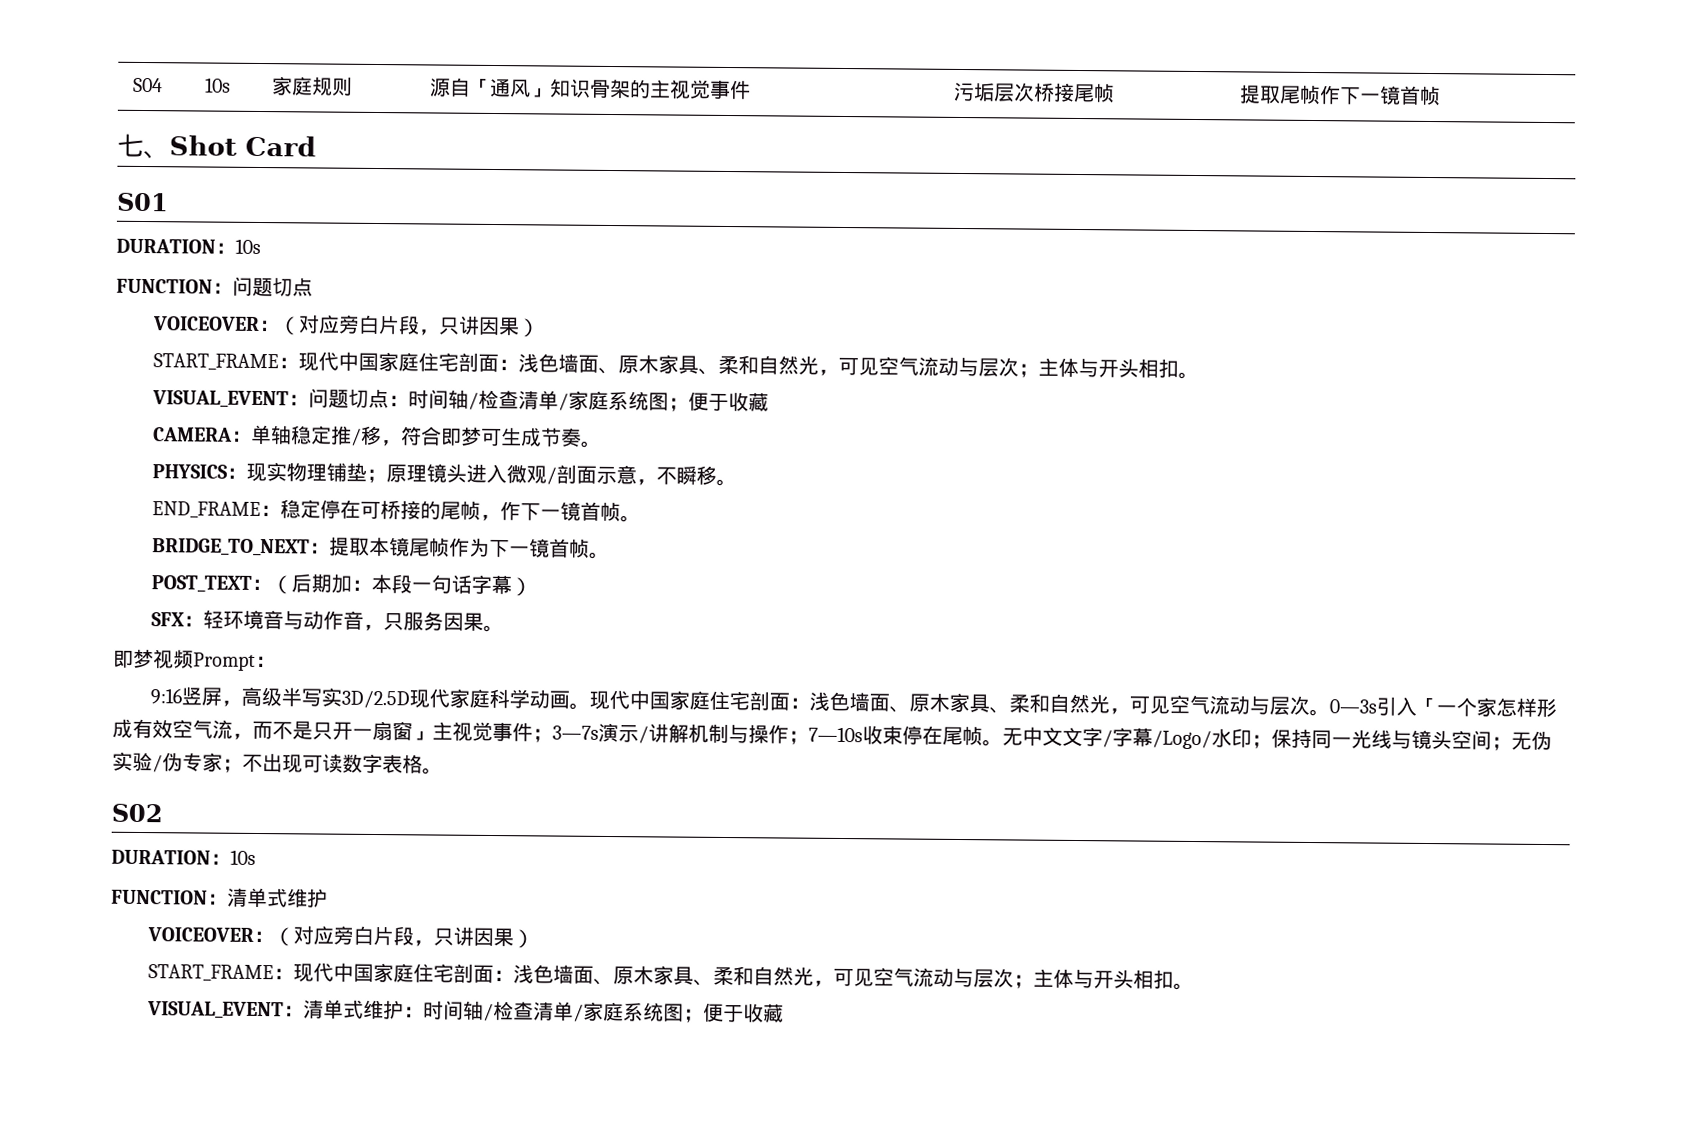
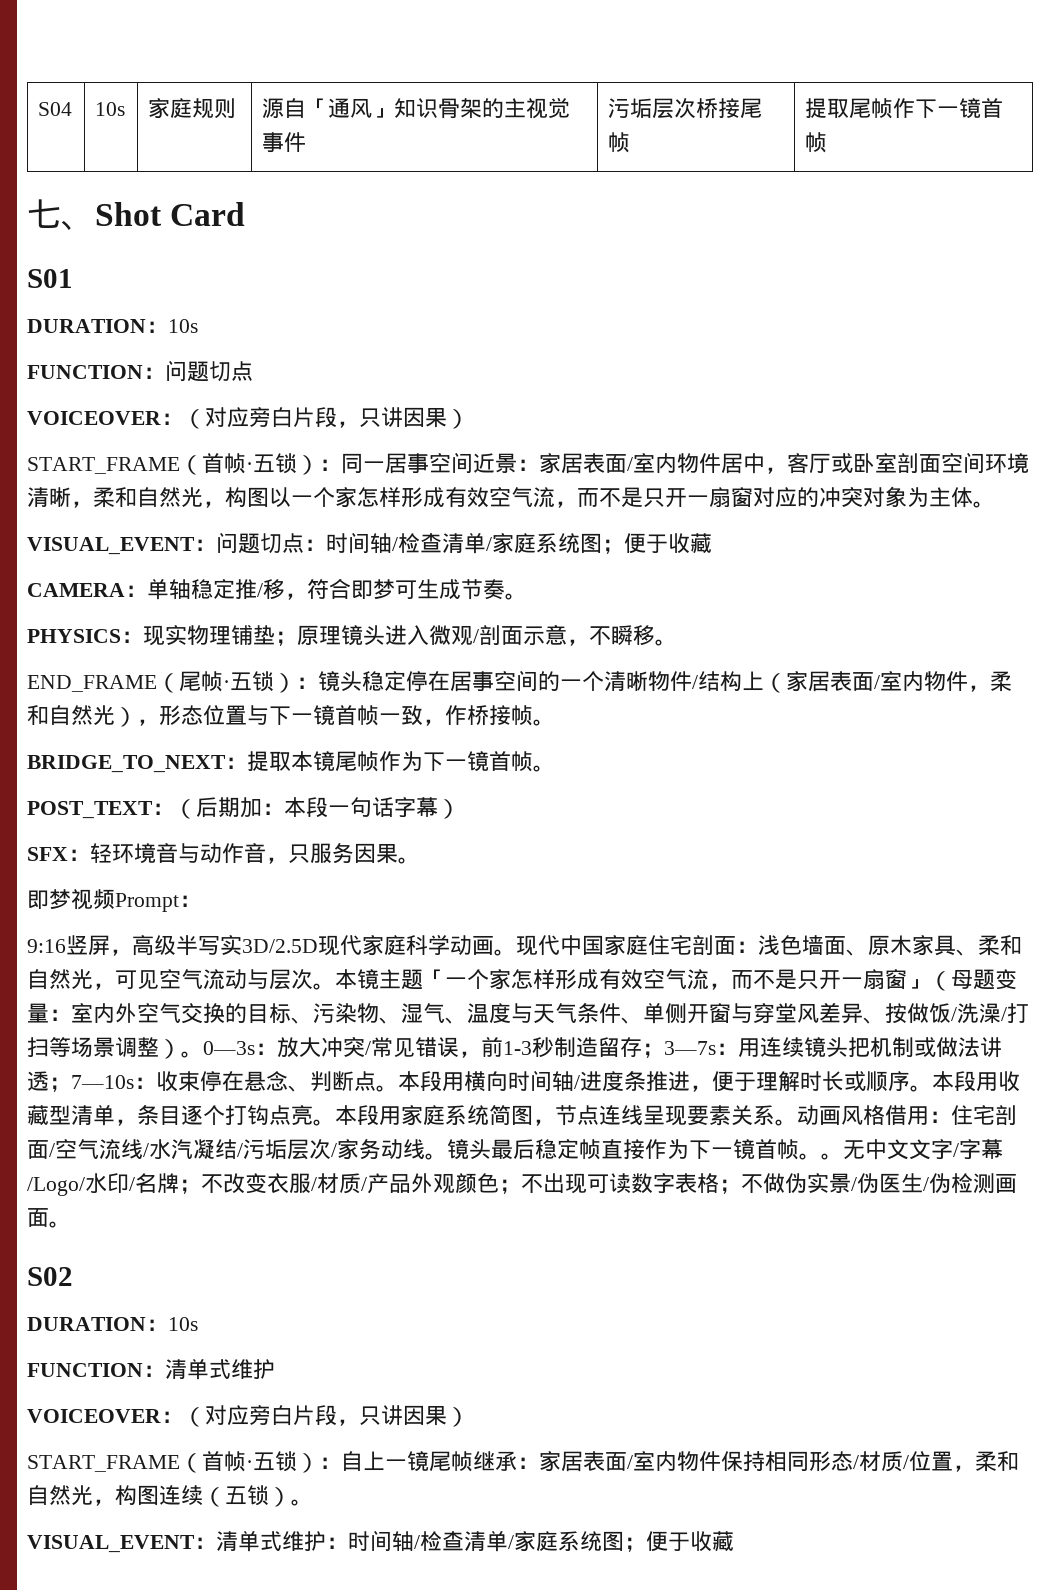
  FUNCTION：问题切点
  VOICEOVER：（对应旁白片段，只讲因果）
- START_FRAME：现代中国家庭住宅剖面：浅色墙面、原木家具、柔和自然光，可见空气流动与层次；主体与开头相扣。
+ START_FRAME（首帧·五锁）：同一居事空间近景：家居表面/室内物件居中，客厅或卧室剖面空间环境清晰，柔和自然光，构图以一个家怎样形成有效空气流，而不是只开一扇窗对应的冲突对象为主体。
- END_FRAME：稳定停在可桥接的尾帧，作下一镜首帧。
+ END_FRAME（尾帧·五锁）：镜头稳定停在居事空间的一个清晰物件/结构上（家居表面/室内物件，柔和自然光），形态位置与下一镜首帧一致，作桥接帧。
- 0—3s引入「一个家怎样形成有效空气流，而不是只开一扇窗」主视觉事件；3—7s演示/讲解机制与操作；7—10s收束停在尾帧。
+ 本镜主题「一个家怎样形成有效空气流，而不是只开一扇窗」（母题变量：室内外空气交换的目标、污染物、湿气、温度与天气条件、单侧开窗与穿堂风差异、按做饭/洗澡/打扫等场景调整）。0—3s：放大冲突/常见错误，前1-3秒制造留存；3—7s：用连续镜头把机制或做法讲透；7—10s：收束停在悬念、判断点。本段用横向时间轴/进度条推进，便于理解时长或顺序。本段用收藏型清单，条目逐个打钩点亮。本段用家庭系统简图，节点连线呈现要素关系。动画风格借用：住宅剖面/空气流线/水汽凝结/污垢层次/家务动线。镜头最后稳定帧直接作为下一镜首帧。。
- 无中文文字/字幕/Logo/水印；保持同一光线与镜头空间；无伪实验/伪专家；不出现可读数字表格。
+ 无中文文字/字幕/Logo/水印/名牌；不改变衣服/材质/产品外观颜色；不出现可读数字表格；不做伪实景/伪医生/伪检测画面。
  FUNCTION：清单式维护
  VOICEOVER：（对应旁白片段，只讲因果）
- START_FRAME：现代中国家庭住宅剖面：浅色墙面、原木家具、柔和自然光，可见空气流动与层次；主体与开头相扣。
+ START_FRAME（首帧·五锁）：自上一镜尾帧继承：家居表面/室内物件保持相同形态/材质/位置，柔和自然光，构图连续（五锁）。

